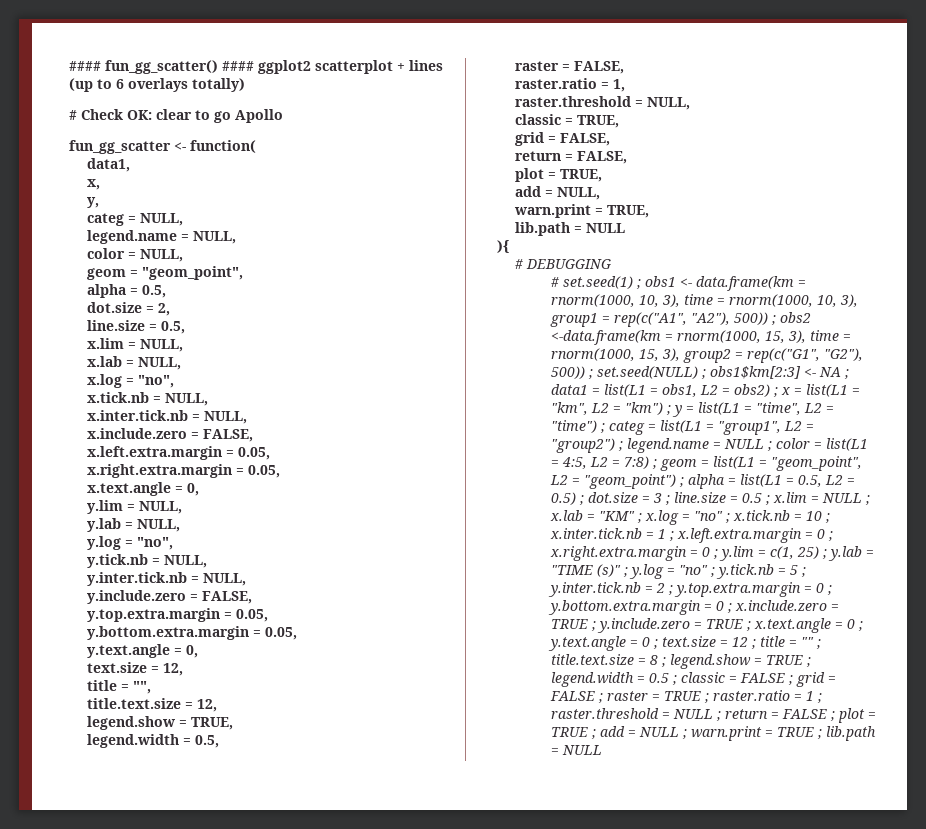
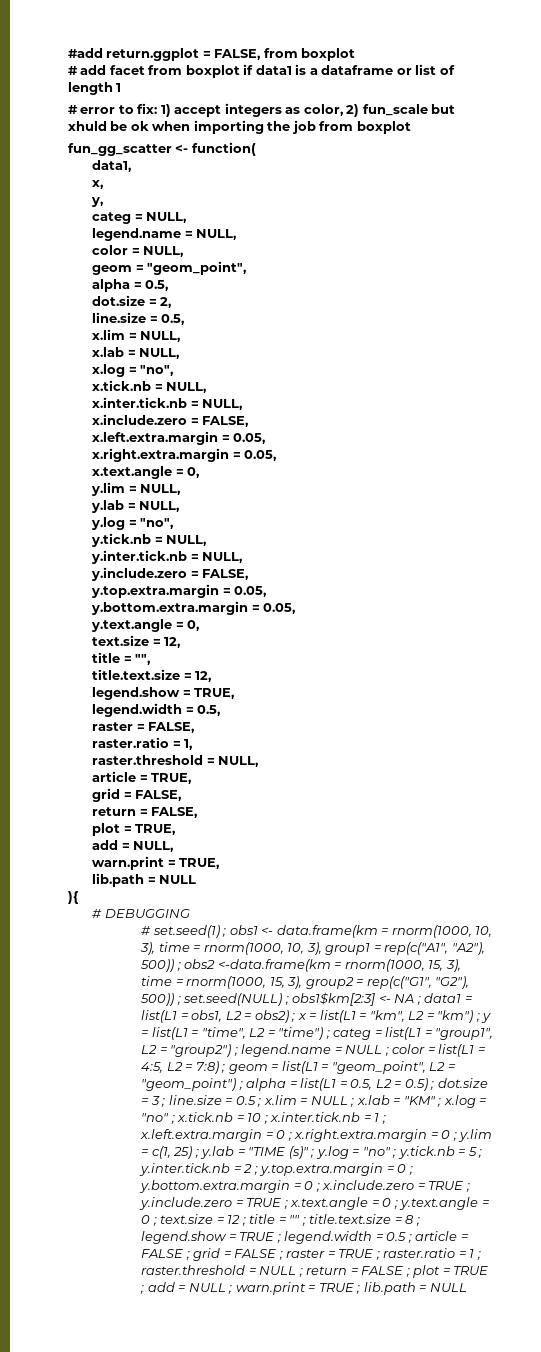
- #### fun_gg_scatter() #### ggplot2 scatterplot + lines (up to 6 overlays totally)
- # Check OK: clear to go Apollo
+ #add return.ggplot = FALSE, from boxplot
+ # add facet from boxplot if data1 is a dataframe or list of length 1
+ # error to fix: 1) accept integers as color, 2) fun_scale but xhuld be ok when importing the job from boxplot
- classic = TRUE,
+ article = TRUE,
- classic = FALSE ;
+ article = FALSE ;

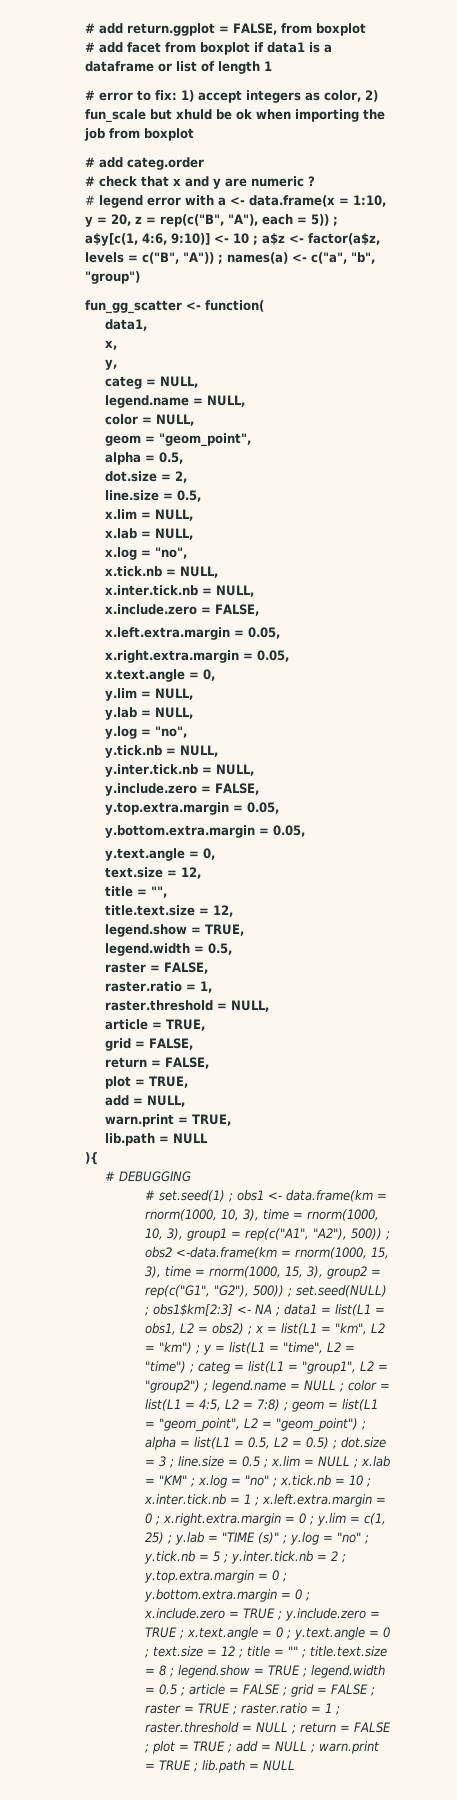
- #add return.ggplot = FALSE, from boxplot
+ # add return.ggplot = FALSE, from boxplot
+ # add categ.order
+ # check that x and y are numeric ?
+ # legend error with a <- data.frame(x = 1:10, y = 20, z = rep(c("B", "A"), each = 5)) ; a$y[c(1, 4:6, 9:10)] <- 10 ; a$z <- factor(a$z, levels = c("B", "A")) ; names(a) <- c("a", "b", "group")

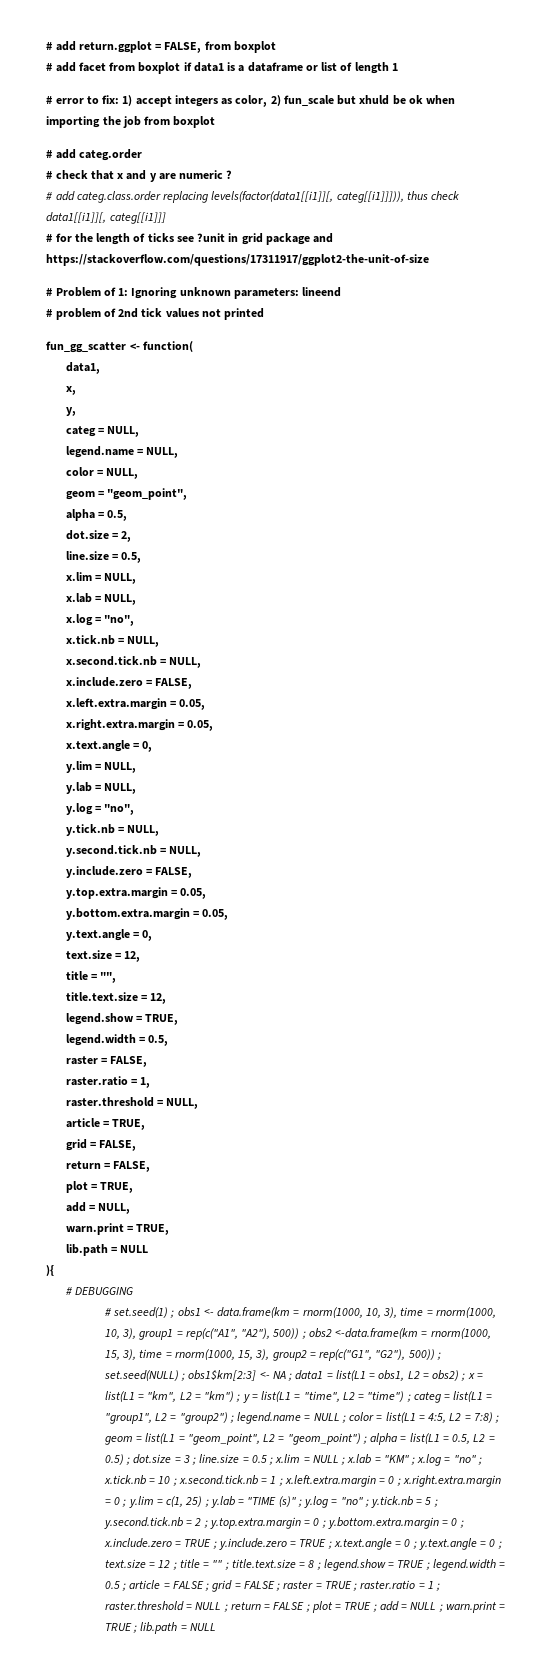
- # legend error with a <- data.frame(x = 1:10, y = 20, z = rep(c("B", "A"), each = 5)) ; a$y[c(1, 4:6, 9:10)] <- 10 ; a$z <- factor(a$z, levels = c("B", "A")) ; names(a) <- c("a", "b", "group")
+ # add categ.class.order replacing levels(factor(data1[[i1]][, categ[[i1]]])), thus check data1[[i1]][, categ[[i1]]]
+ # for the length of ticks see ?unit in grid package and https://stackoverflow.com/questions/17311917/ggplot2-the-unit-of-size
+ # Problem of 1: Ignoring unknown parameters: lineend
+ # problem of 2nd tick values not printed
- x.inter.tick.nb = NULL,
+ x.second.tick.nb = NULL,
- y.inter.tick.nb = NULL,
+ y.second.tick.nb = NULL,
- x.inter.tick.nb = 1 ;
+ x.second.tick.nb = 1 ;
- y.inter.tick.nb = 2 ;
+ y.second.tick.nb = 2 ;

